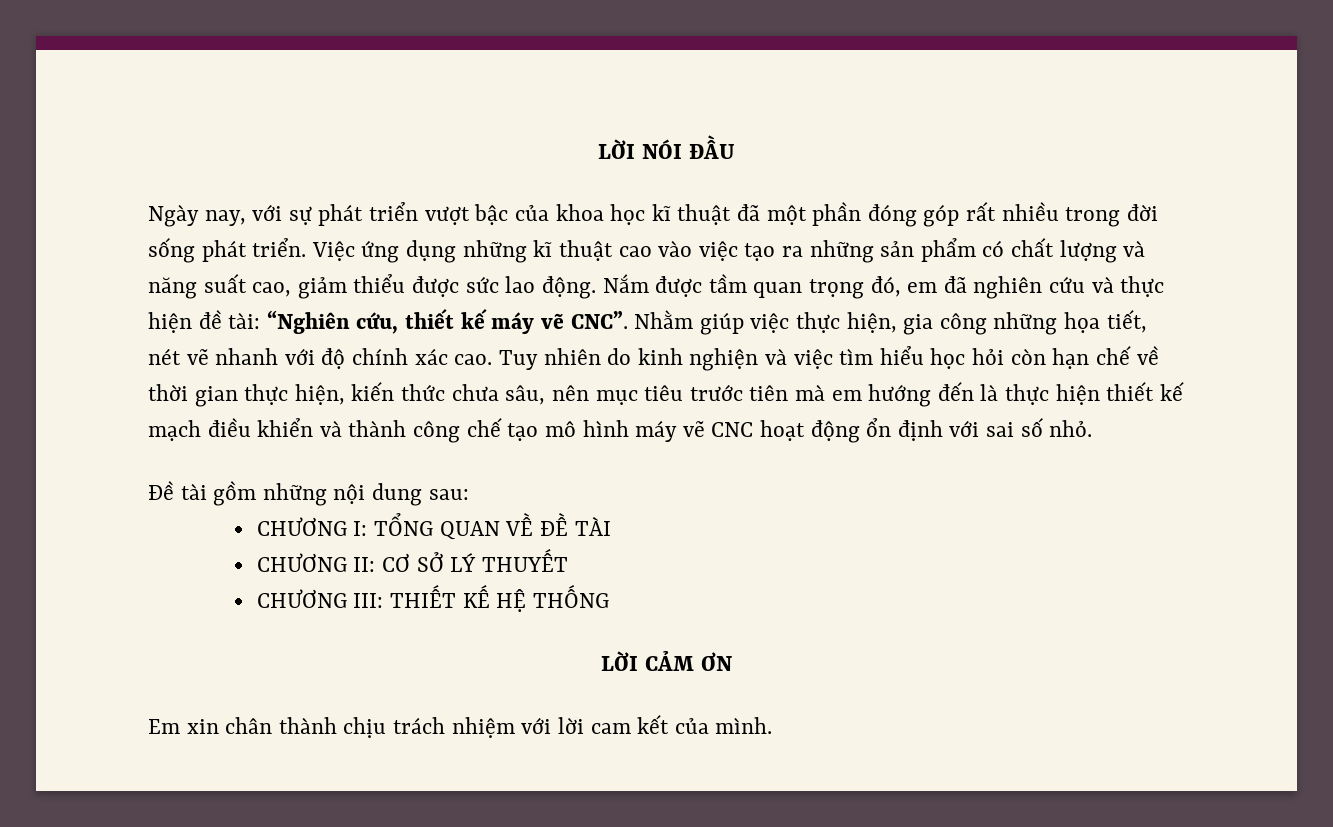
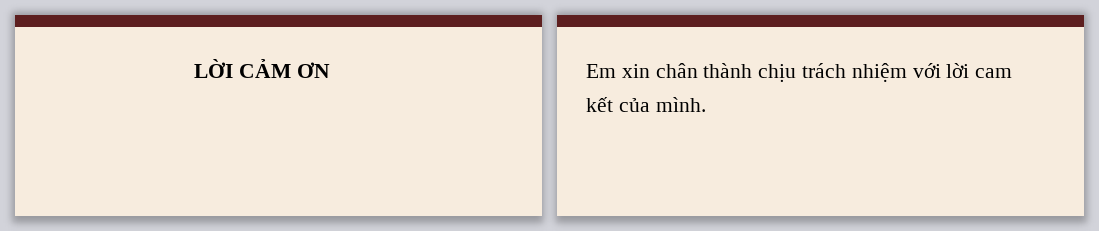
- LỜI NÓI ĐẦU
- Ngày nay, với sự phát triển vượt bậc của khoa học kĩ thuật đã một phần đóng góp rất nhiều trong đời sống phát triển. Việc ứng dụng những kĩ thuật cao vào việc tạo ra những sản phẩm có chất lượng và năng suất cao, giảm thiểu được sức lao động. Nắm được tầm quan trọng đó, em đã nghiên cứu và thực hiện đề tài: “Nghiên cứu, thiết kế máy vẽ CNC”. Nhằm giúp việc thực hiện, gia công những họa tiết, nét vẽ nhanh với độ chính xác cao. Tuy nhiên do kinh nghiện và việc tìm hiểu học hỏi còn hạn chế về thời gian thực hiện, kiến thức chưa sâu, nên mục tiêu trước tiên mà em hướng đến là thực hiện thiết kế mạch điều khiển và thành công chế tạo mô hình máy vẽ CNC hoạt động ổn định với sai số nhỏ.
- Đề tài gồm những nội dung sau:
- CHƯƠNG I: TỔNG QUAN VỀ ĐỀ TÀI
- CHƯƠNG II: CƠ SỞ LÝ THUYẾT
- CHƯƠNG III: THIẾT KẾ HỆ THỐNG

